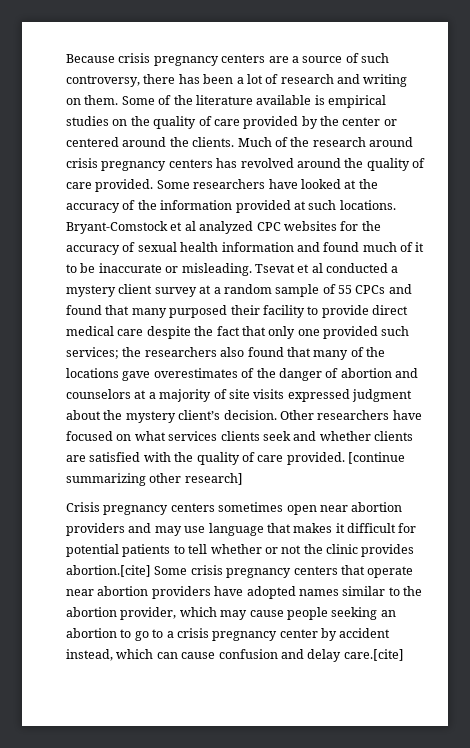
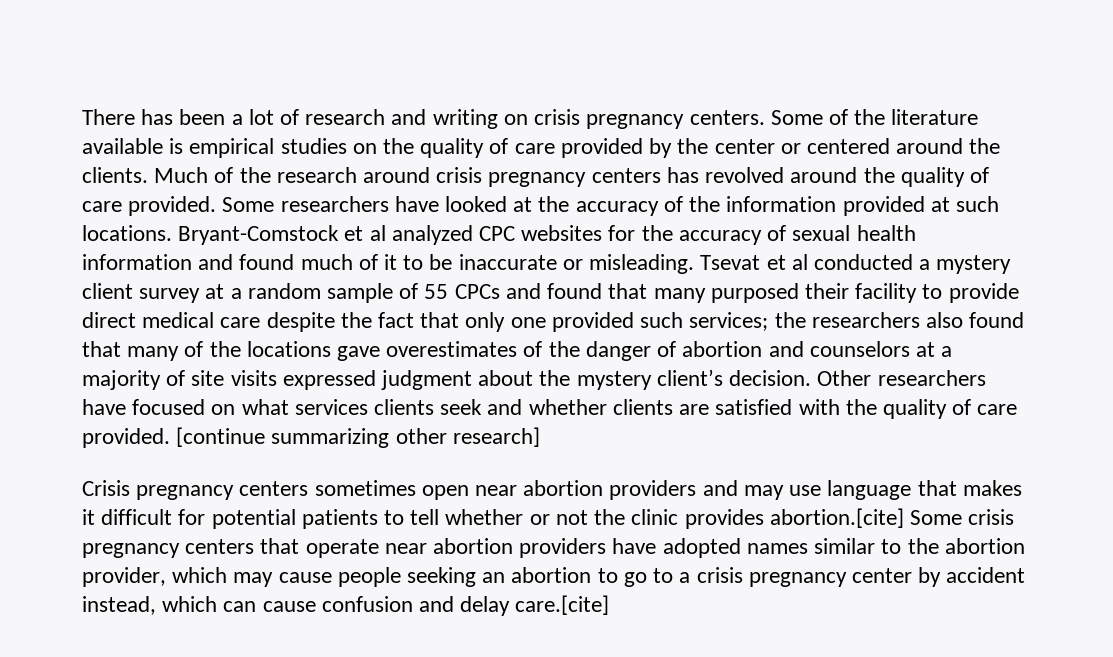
- Because crisis pregnancy centers are a source of such controversy, there has been a lot of research and writing on them.
+ There has been a lot of research and writing on crisis pregnancy centers.

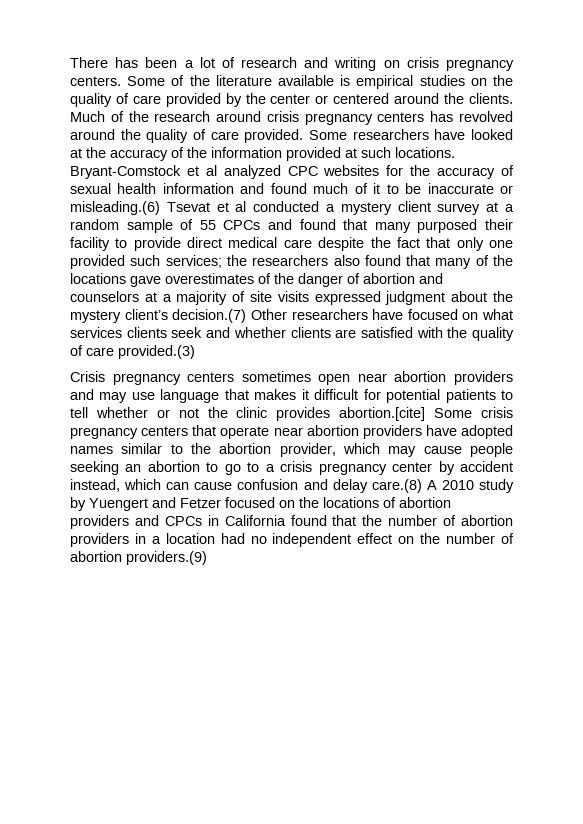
- Bryant-Comstock et al analyzed CPC websites for the accuracy of sexual health information and found much of it to be inaccurate or misleading. Tsevat et al conducted a mystery client survey at a random sample of 55 CPCs and found that many purposed their facility to provide direct medical care despite the fact that only one provided such services;
+ Bryant-Comstock et al analyzed CPC websites for the accuracy of sexual health information and found much of it to be inaccurate or misleading.(6) Tsevat et al conducted a mystery client survey at a random sample of 55 CPCs and found that many purposed their facility to provide direct medical care despite the fact that only one provided such services;
- the researchers also found that many of the locations gave overestimates of the danger of abortion and counselors at a majority of site visits expressed judgment about the mystery client’s decision. Other researchers have focused on what services clients seek and whether clients are satisfied with the quality of care provided. [continue summarizing other research]
+ the researchers also found that many of the locations gave overestimates of the danger of abortion and counselors at a majority of site visits expressed judgment about the mystery client’s decision.(7) Other researchers have focused on what services clients seek and whether clients are satisfied with the quality of care provided.(3)
- Crisis pregnancy centers sometimes open near abortion providers and may use language that makes it difficult for potential patients to tell whether or not the clinic provides abortion.[cite] Some crisis pregnancy centers that operate near abortion providers have adopted names similar to the abortion provider, which may cause people seeking an abortion to go to a crisis pregnancy center by accident instead, which can cause confusion and delay care.[cite]
+ Crisis pregnancy centers sometimes open near abortion providers and may use language that makes it difficult for potential patients to tell whether or not the clinic provides abortion.[cite] Some crisis pregnancy centers that operate near abortion providers have adopted names similar to the abortion provider, which may cause people seeking an abortion to go to a crisis pregnancy center by accident instead, which can cause confusion and delay care.(8) A 2010 study by Yuengert and Fetzer focused on the locations of abortion providers and CPCs in California found that the number of abortion providers in a location had no independent effect on the number of abortion providers.(9)

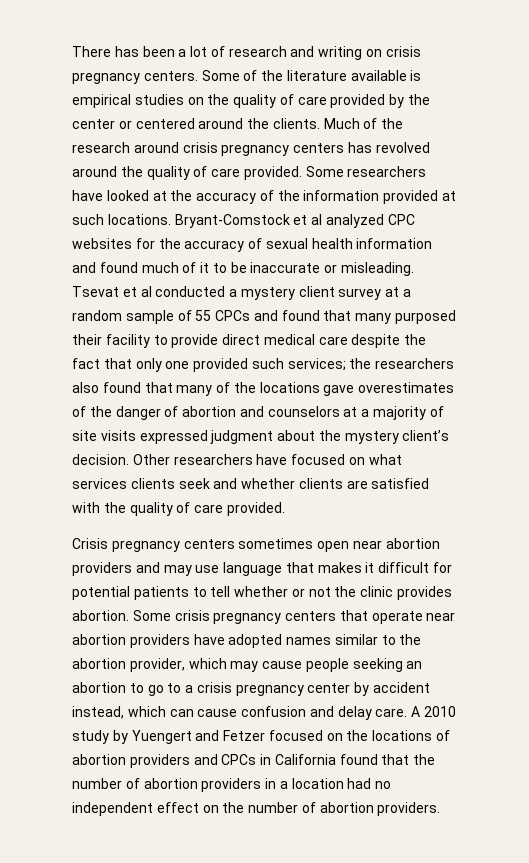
- Bryant-Comstock et al analyzed CPC websites for the accuracy of sexual health information and found much of it to be inaccurate or misleading.(6) Tsevat et al conducted a mystery client survey at a random sample of 55 CPCs and found that many purposed their facility to provide direct medical care despite the fact that only one provided such services;
+ Bryant-Comstock et al analyzed CPC websites for the accuracy of sexual health information and found much of it to be inaccurate or misleading. Tsevat et al conducted a mystery client survey at a random sample of 55 CPCs and found that many purposed their facility to provide direct medical care despite the fact that only one provided such services;
- the researchers also found that many of the locations gave overestimates of the danger of abortion and counselors at a majority of site visits expressed judgment about the mystery client’s decision.(7) Other researchers have focused on what services clients seek and whether clients are satisfied with the quality of care provided.(3)
+ the researchers also found that many of the locations gave overestimates of the danger of abortion and counselors at a majority of site visits expressed judgment about the mystery client’s decision. Other researchers have focused on what services clients seek and whether clients are satisfied with the quality of care provided.
- Crisis pregnancy centers sometimes open near abortion providers and may use language that makes it difficult for potential patients to tell whether or not the clinic provides abortion.[cite] Some crisis pregnancy centers that operate near abortion providers have adopted names similar to the abortion provider, which may cause people seeking an abortion to go to a crisis pregnancy center by accident instead, which can cause confusion and delay care.(8) A 2010 study by Yuengert and Fetzer focused on the locations of abortion providers and CPCs in California found that the number of abortion providers in a location had no independent effect on the number of abortion providers.(9)
+ Crisis pregnancy centers sometimes open near abortion providers and may use language that makes it difficult for potential patients to tell whether or not the clinic provides abortion. Some crisis pregnancy centers that operate near abortion providers have adopted names similar to the abortion provider, which may cause people seeking an abortion to go to a crisis pregnancy center by accident instead, which can cause confusion and delay care. A 2010 study by Yuengert and Fetzer focused on the locations of abortion providers and CPCs in California found that the number of abortion providers in a location had no independent effect on the number of abortion providers.

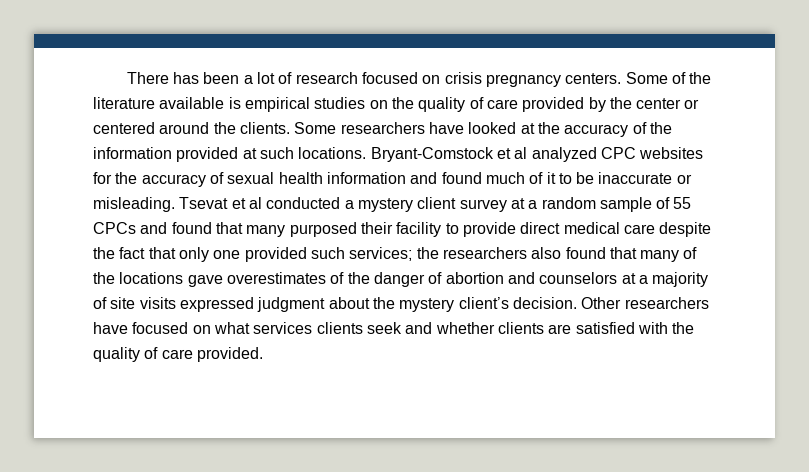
- There has been a lot of research and writing on crisis pregnancy centers.
+ There has been a lot of research focused on crisis pregnancy centers.
- Much of the research around crisis pregnancy centers has revolved around the quality of care provided.
- Crisis pregnancy centers sometimes open near abortion providers and may use language that makes it difficult for potential patients to tell whether or not the clinic provides abortion. Some crisis pregnancy centers that operate near abortion providers have adopted names similar to the abortion provider, which may cause people seeking an abortion to go to a crisis pregnancy center by accident instead, which can cause confusion and delay care. A 2010 study by Yuengert and Fetzer focused on the locations of abortion providers and CPCs in California found that the number of abortion providers in a location had no independent effect on the number of abortion providers.

